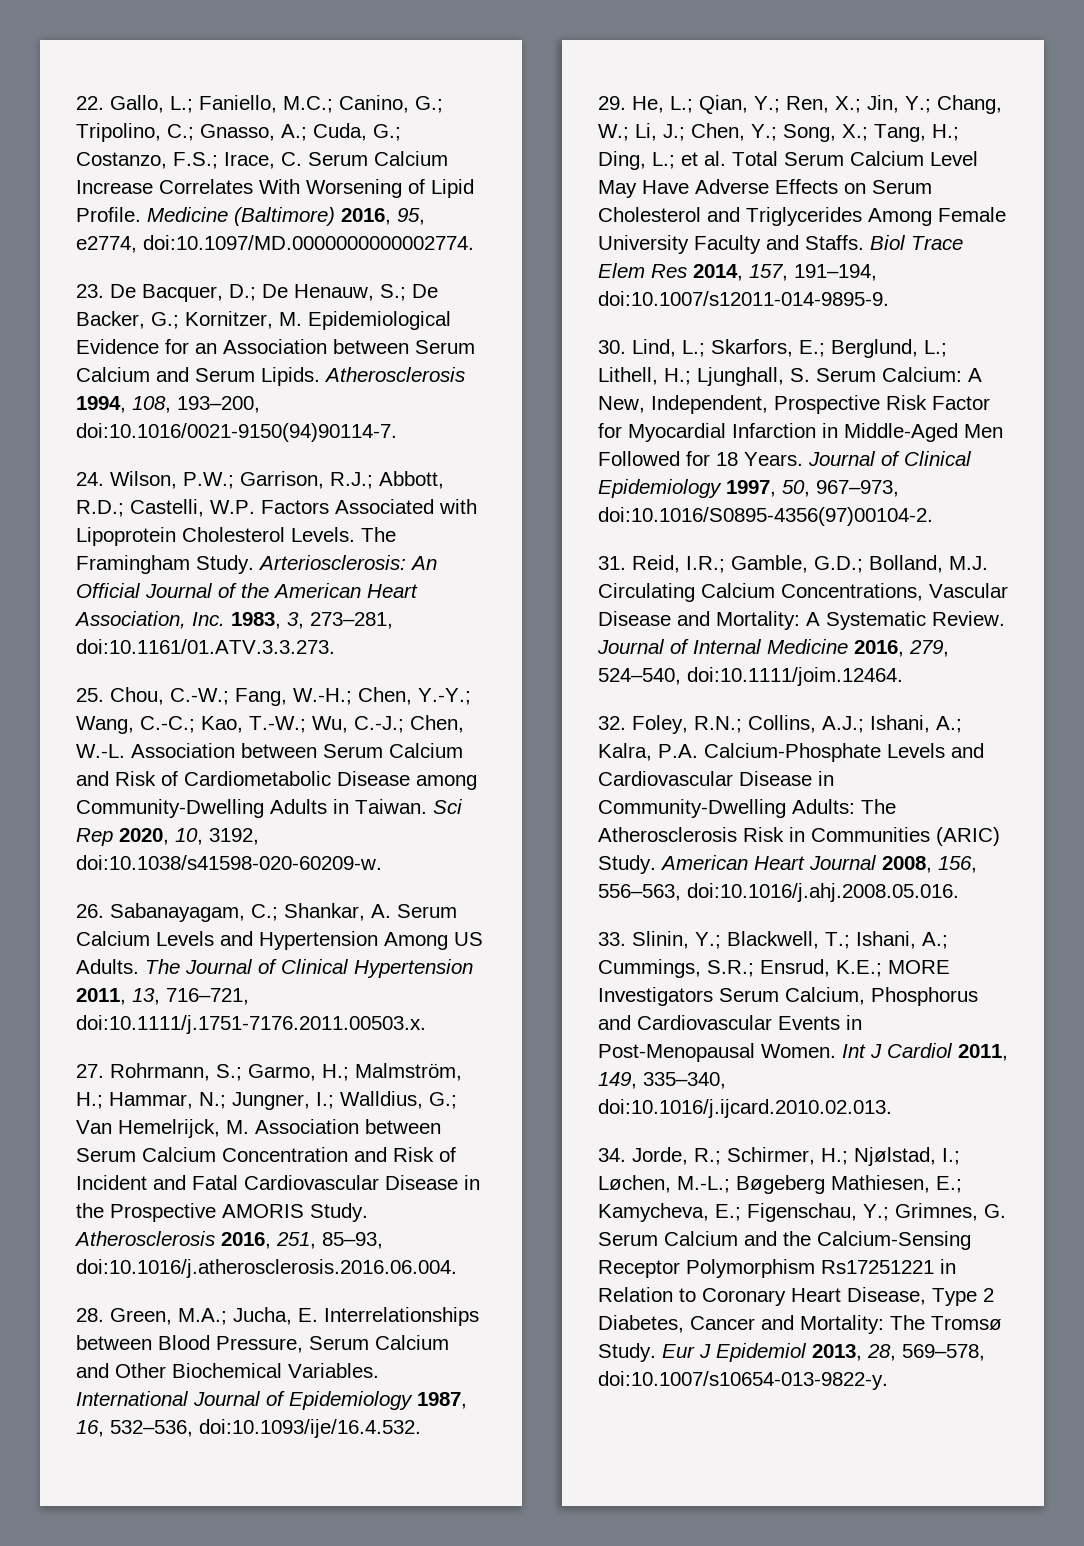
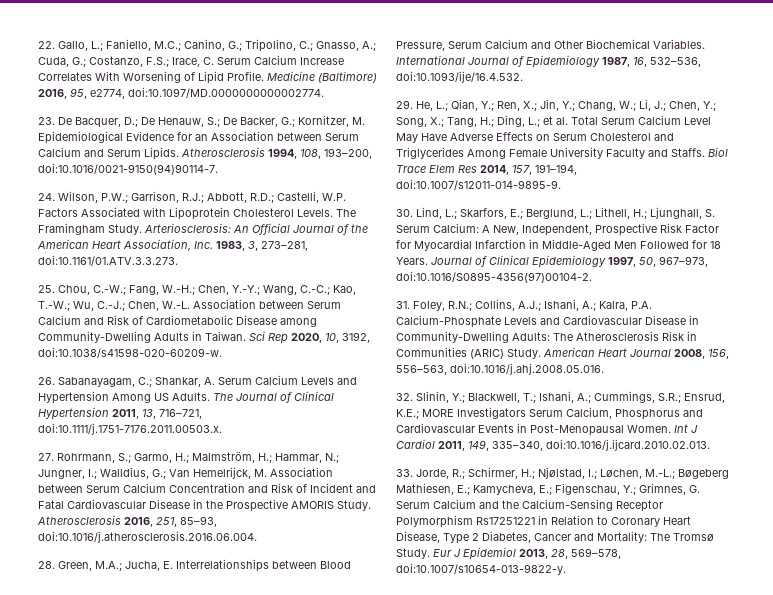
- 31. Reid, I.R.; Gamble, G.D.; Bolland, M.J. Circulating Calcium Concentrations, Vascular Disease and Mortality: A Systematic Review. Journal of Internal Medicine 2016, 279, 524–540, doi:10.1111/joim.12464.
- 32. Foley, R.N.; Collins, A.J.; Ishani, A.; Kalra, P.A. Calcium-Phosphate Levels and Cardiovascular Disease in Community-Dwelling Adults: The Atherosclerosis Risk in Communities (ARIC) Study.
+ 31. Foley, R.N.; Collins, A.J.; Ishani, A.; Kalra, P.A. Calcium-Phosphate Levels and Cardiovascular Disease in Community-Dwelling Adults: The Atherosclerosis Risk in Communities (ARIC) Study.
- 33. Slinin, Y.; Blackwell, T.; Ishani, A.; Cummings, S.R.; Ensrud, K.E.; MORE Investigators Serum Calcium, Phosphorus and Cardiovascular Events in Post-Menopausal Women.
+ 32. Slinin, Y.; Blackwell, T.; Ishani, A.; Cummings, S.R.; Ensrud, K.E.; MORE Investigators Serum Calcium, Phosphorus and Cardiovascular Events in Post-Menopausal Women.
- 34. Jorde, R.; Schirmer, H.; Njølstad, I.; Løchen, M.-L.; Bøgeberg Mathiesen, E.; Kamycheva, E.; Figenschau, Y.; Grimnes, G. Serum Calcium and the Calcium-Sensing Receptor Polymorphism Rs17251221 in Relation to Coronary Heart Disease, Type 2 Diabetes, Cancer and Mortality: The Tromsø Study.
+ 33. Jorde, R.; Schirmer, H.; Njølstad, I.; Løchen, M.-L.; Bøgeberg Mathiesen, E.; Kamycheva, E.; Figenschau, Y.; Grimnes, G. Serum Calcium and the Calcium-Sensing Receptor Polymorphism Rs17251221 in Relation to Coronary Heart Disease, Type 2 Diabetes, Cancer and Mortality: The Tromsø Study.

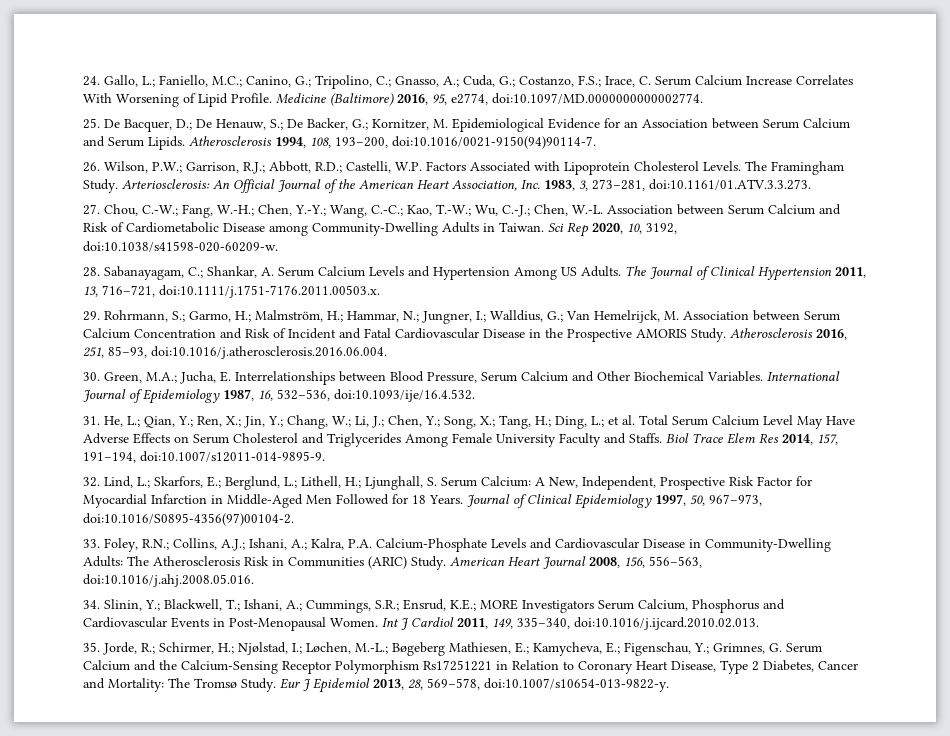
- 22. Gallo, L.; Faniello, M.C.; Canino, G.; Tripolino, C.; Gnasso, A.; Cuda, G.; Costanzo, F.S.; Irace, C. Serum Calcium Increase Correlates With Worsening of Lipid Profile.
+ 24. Gallo, L.; Faniello, M.C.; Canino, G.; Tripolino, C.; Gnasso, A.; Cuda, G.; Costanzo, F.S.; Irace, C. Serum Calcium Increase Correlates With Worsening of Lipid Profile.
- 23. De Bacquer, D.; De Henauw, S.; De Backer, G.; Kornitzer, M. Epidemiological Evidence for an Association between Serum Calcium and Serum Lipids.
+ 25. De Bacquer, D.; De Henauw, S.; De Backer, G.; Kornitzer, M. Epidemiological Evidence for an Association between Serum Calcium and Serum Lipids.
- 24. Wilson, P.W.; Garrison, R.J.; Abbott, R.D.; Castelli, W.P. Factors Associated with Lipoprotein Cholesterol Levels.
+ 26. Wilson, P.W.; Garrison, R.J.; Abbott, R.D.; Castelli, W.P. Factors Associated with Lipoprotein Cholesterol Levels.
- 25. Chou, C.-W.; Fang, W.-H.; Chen, Y.-Y.; Wang, C.-C.; Kao, T.-W.; Wu, C.-J.; Chen, W.-L. Association between Serum Calcium and Risk of Cardiometabolic Disease among Community-Dwelling Adults in Taiwan.
+ 27. Chou, C.-W.; Fang, W.-H.; Chen, Y.-Y.; Wang, C.-C.; Kao, T.-W.; Wu, C.-J.; Chen, W.-L. Association between Serum Calcium and Risk of Cardiometabolic Disease among Community-Dwelling Adults in Taiwan.
- 26. Sabanayagam, C.; Shankar, A. Serum Calcium Levels and Hypertension Among US Adults.
+ 28. Sabanayagam, C.; Shankar, A. Serum Calcium Levels and Hypertension Among US Adults.
- 27. Rohrmann, S.; Garmo, H.; Malmström, H.; Hammar, N.; Jungner, I.; Walldius, G.; Van Hemelrijck, M. Association between Serum Calcium Concentration and Risk of Incident and Fatal Cardiovascular Disease in the Prospective AMORIS Study.
+ 29. Rohrmann, S.; Garmo, H.; Malmström, H.; Hammar, N.; Jungner, I.; Walldius, G.; Van Hemelrijck, M. Association between Serum Calcium Concentration and Risk of Incident and Fatal Cardiovascular Disease in the Prospective AMORIS Study.
- 28. Green, M.A.; Jucha, E. Interrelationships between Blood Pressure, Serum Calcium and Other Biochemical Variables.
+ 30. Green, M.A.; Jucha, E. Interrelationships between Blood Pressure, Serum Calcium and Other Biochemical Variables.
- 29. He, L.; Qian, Y.; Ren, X.; Jin, Y.; Chang, W.; Li, J.; Chen, Y.; Song, X.; Tang, H.; Ding, L.; et al. Total Serum Calcium Level May Have Adverse Effects on Serum Cholesterol and Triglycerides Among Female University Faculty and Staffs.
+ 31. He, L.; Qian, Y.; Ren, X.; Jin, Y.; Chang, W.; Li, J.; Chen, Y.; Song, X.; Tang, H.; Ding, L.; et al. Total Serum Calcium Level May Have Adverse Effects on Serum Cholesterol and Triglycerides Among Female University Faculty and Staffs.
- 30. Lind, L.; Skarfors, E.; Berglund, L.; Lithell, H.; Ljunghall, S. Serum Calcium: A New, Independent, Prospective Risk Factor for Myocardial Infarction in Middle-Aged Men Followed for 18 Years.
+ 32. Lind, L.; Skarfors, E.; Berglund, L.; Lithell, H.; Ljunghall, S. Serum Calcium: A New, Independent, Prospective Risk Factor for Myocardial Infarction in Middle-Aged Men Followed for 18 Years.
- 31. Foley, R.N.; Collins, A.J.; Ishani, A.; Kalra, P.A. Calcium-Phosphate Levels and Cardiovascular Disease in Community-Dwelling Adults: The Atherosclerosis Risk in Communities (ARIC) Study.
+ 33. Foley, R.N.; Collins, A.J.; Ishani, A.; Kalra, P.A. Calcium-Phosphate Levels and Cardiovascular Disease in Community-Dwelling Adults: The Atherosclerosis Risk in Communities (ARIC) Study.
- 32. Slinin, Y.; Blackwell, T.; Ishani, A.; Cummings, S.R.; Ensrud, K.E.; MORE Investigators Serum Calcium, Phosphorus and Cardiovascular Events in Post-Menopausal Women.
+ 34. Slinin, Y.; Blackwell, T.; Ishani, A.; Cummings, S.R.; Ensrud, K.E.; MORE Investigators Serum Calcium, Phosphorus and Cardiovascular Events in Post-Menopausal Women.
- 33. Jorde, R.; Schirmer, H.; Njølstad, I.; Løchen, M.-L.; Bøgeberg Mathiesen, E.; Kamycheva, E.; Figenschau, Y.; Grimnes, G. Serum Calcium and the Calcium-Sensing Receptor Polymorphism Rs17251221 in Relation to Coronary Heart Disease, Type 2 Diabetes, Cancer and Mortality: The Tromsø Study.
+ 35. Jorde, R.; Schirmer, H.; Njølstad, I.; Løchen, M.-L.; Bøgeberg Mathiesen, E.; Kamycheva, E.; Figenschau, Y.; Grimnes, G. Serum Calcium and the Calcium-Sensing Receptor Polymorphism Rs17251221 in Relation to Coronary Heart Disease, Type 2 Diabetes, Cancer and Mortality: The Tromsø Study.

